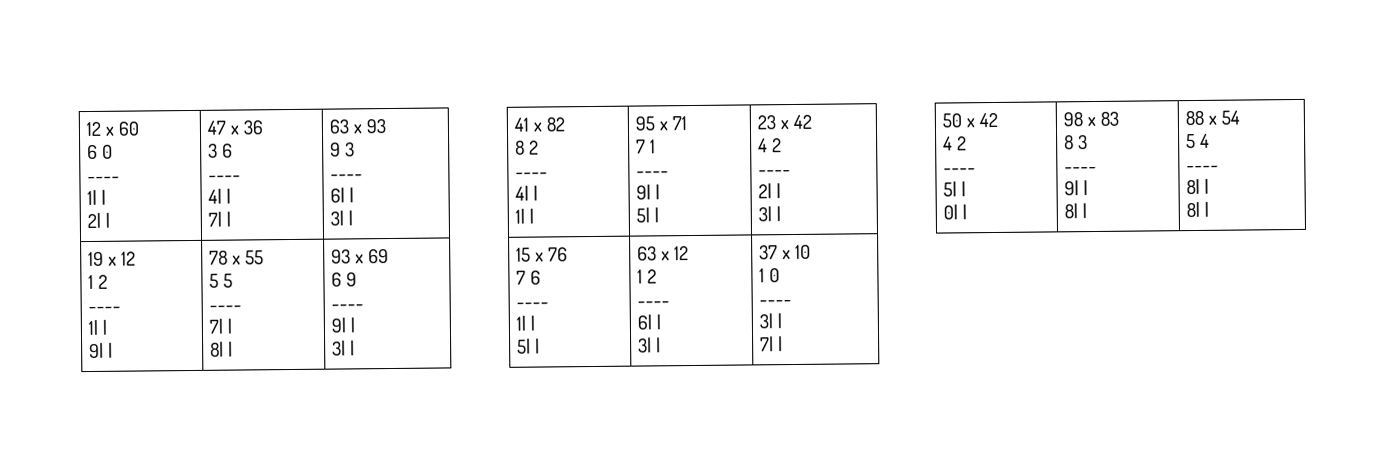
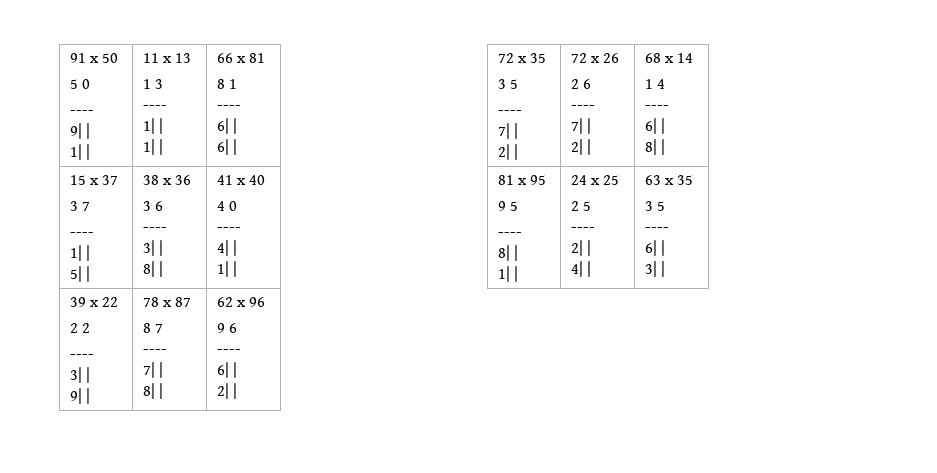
- 12 x 60
- 6 0
+ 91 x 50
+ 5 0
+ ----
+ 9| |
+ 1| | | 11 x 13
+ 1 3
  ----
  1| |
- 2| | | 47 x 36
+ 1| | | 66 x 81
+ 8 1
+ ----
+ 6| |
+ 6| |
+ 15 x 37
+ 3 7
+ ----
+ 1| |
+ 5| | | 38 x 36
  3 6
  ----
+ 3| |
+ 8| | | 41 x 40
+ 4 0
+ ----
  4| |
- 7| | | 63 x 93
- 9 3
+ 1| |
+ 39 x 22
+ 2 2
+ ----
+ 3| |
+ 9| | | 78 x 87
+ 8 7
+ ----
+ 7| |
+ 8| | | 62 x 96
+ 9 6
+ ----
+ 6| |
+ 2| |
+ 72 x 35
+ 3 5
+ ----
+ 7| |
+ 2| | | 72 x 26
+ 2 6
+ ----
+ 7| |
+ 2| | | 68 x 14
+ 1 4
+ ----
+ 6| |
+ 8| |
+ 81 x 95
+ 9 5
+ ----
+ 8| |
+ 1| | | 24 x 25
+ 2 5
+ ----
+ 2| |
+ 4| | | 63 x 35
+ 3 5
  ----
  6| |
  3| |
- 19 x 12
- 1 2
- ----
- 1| |
- 9| | | 78 x 55
- 5 5
- ----
- 7| |
- 8| | | 93 x 69
- 6 9
- ----
- 9| |
- 3| |
- 41 x 82
- 8 2
- ----
- 4| |
- 1| | | 95 x 71
- 7 1
- ----
- 9| |
- 5| | | 23 x 42
- 4 2
- ----
- 2| |
- 3| |
- 15 x 76
- 7 6
- ----
- 1| |
- 5| | | 63 x 12
- 1 2
- ----
- 6| |
- 3| | | 37 x 10
- 1 0
- ----
- 3| |
- 7| |
- 50 x 42
- 4 2
- ----
- 5| |
- 0| | | 98 x 83
- 8 3
- ----
- 9| |
- 8| | | 88 x 54
- 5 4
- ----
- 8| |
- 8| |

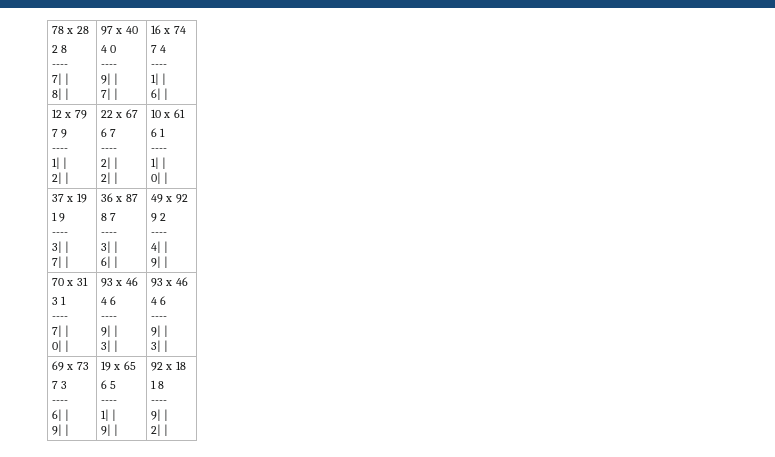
- 91 x 50
- 5 0
+ 78 x 28
+ 2 8
+ ----
+ 7| |
+ 8| | | 97 x 40
+ 4 0
  ----
  9| |
- 1| | | 11 x 13
- 1 3
+ 7| | | 16 x 74
+ 7 4
  ----
  1| |
- 1| | | 66 x 81
- 8 1
+ 6| |
+ 12 x 79
+ 7 9
+ ----
+ 1| |
+ 2| | | 22 x 67
+ 6 7
+ ----
+ 2| |
+ 2| | | 10 x 61
+ 6 1
+ ----
+ 1| |
+ 0| |
+ 37 x 19
+ 1 9
+ ----
+ 3| |
+ 7| | | 36 x 87
+ 8 7
+ ----
+ 3| |
+ 6| | | 49 x 92
+ 9 2
+ ----
+ 4| |
+ 9| |
+ 70 x 31
+ 3 1
+ ----
+ 7| |
+ 0| | | 93 x 46
+ 4 6
+ ----
+ 9| |
+ 3| | | 93 x 46
+ 4 6
+ ----
+ 9| |
+ 3| |
+ 69 x 73
+ 7 3
  ----
  6| |
- 6| |
- 15 x 37
- 3 7
+ 9| | | 19 x 65
+ 6 5
  ----
  1| |
- 5| | | 38 x 36
- 3 6
+ 9| | | 92 x 18
+ 1 8
  ----
- 3| |
- 8| | | 41 x 40
- 4 0
- ----
- 4| |
- 1| |
- 39 x 22
- 2 2
- ----
- 3| |
- 9| | | 78 x 87
- 8 7
- ----
- 7| |
- 8| | | 62 x 96
- 9 6
- ----
- 6| |
+ 9| |
  2| |
- 72 x 35
- 3 5
- ----
- 7| |
- 2| | | 72 x 26
- 2 6
- ----
- 7| |
- 2| | | 68 x 14
- 1 4
- ----
- 6| |
- 8| |
- 81 x 95
- 9 5
- ----
- 8| |
- 1| | | 24 x 25
- 2 5
- ----
- 2| |
- 4| | | 63 x 35
- 3 5
- ----
- 6| |
- 3| |

